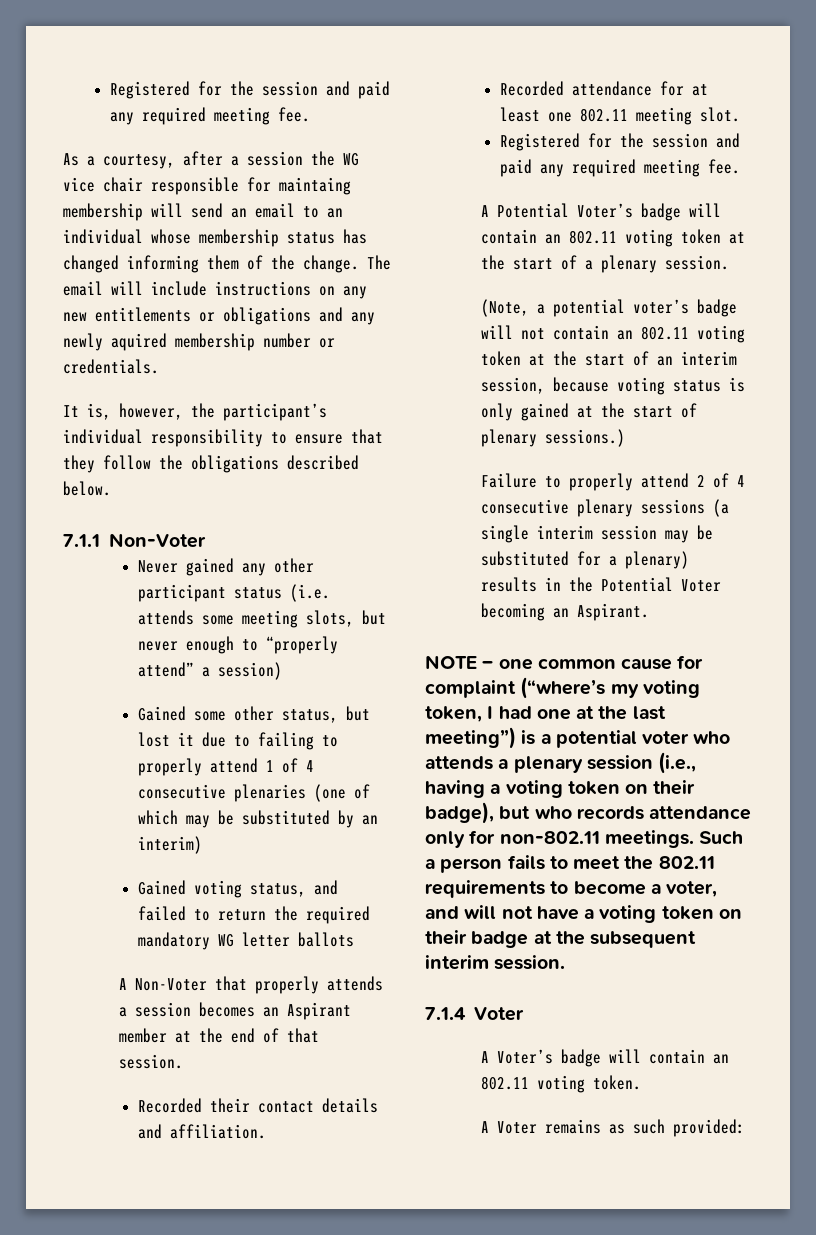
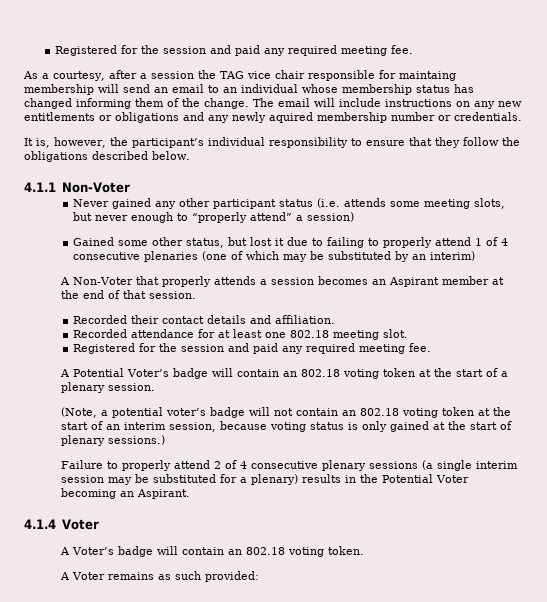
- As a courtesy, after a session the WG vice chair responsible for maintaing membership will send an email to an individual whose membership status has changed informing them of the change.
+ As a courtesy, after a session the TAG vice chair responsible for maintaing membership will send an email to an individual whose membership status has changed informing them of the change.
- 7.1.1 Non-Voter
+ 4.1.1 Non-Voter
- Gained voting status, and failed to return the required mandatory WG letter ballots
- Recorded attendance for at least one 802.11 meeting slot.
+ Recorded attendance for at least one 802.18 meeting slot.
- A Potential Voter’s badge will contain an 802.11 voting token at the start of a plenary session.
+ A Potential Voter’s badge will contain an 802.18 voting token at the start of a plenary session.
- (Note, a potential voter’s badge will not contain an 802.11 voting token at the start of an interim session, because voting status is only gained at the start of plenary sessions.)
+ (Note, a potential voter’s badge will not contain an 802.18 voting token at the start of an interim session, because voting status is only gained at the start of plenary sessions.)
- NOTE – one common cause for complaint (“where’s my voting token, I had one at the last meeting”) is a potential voter who attends a plenary session (i.e., having a voting token on their badge), but who records attendance only for non-802.11 meetings. Such a person fails to meet the 802.11 requirements to become a voter, and will not have a voting token on their badge at the subsequent interim session.
- 7.1.4 Voter
+ 4.1.4 Voter
- A Voter’s badge will contain an 802.11 voting token.
+ A Voter’s badge will contain an 802.18 voting token.

